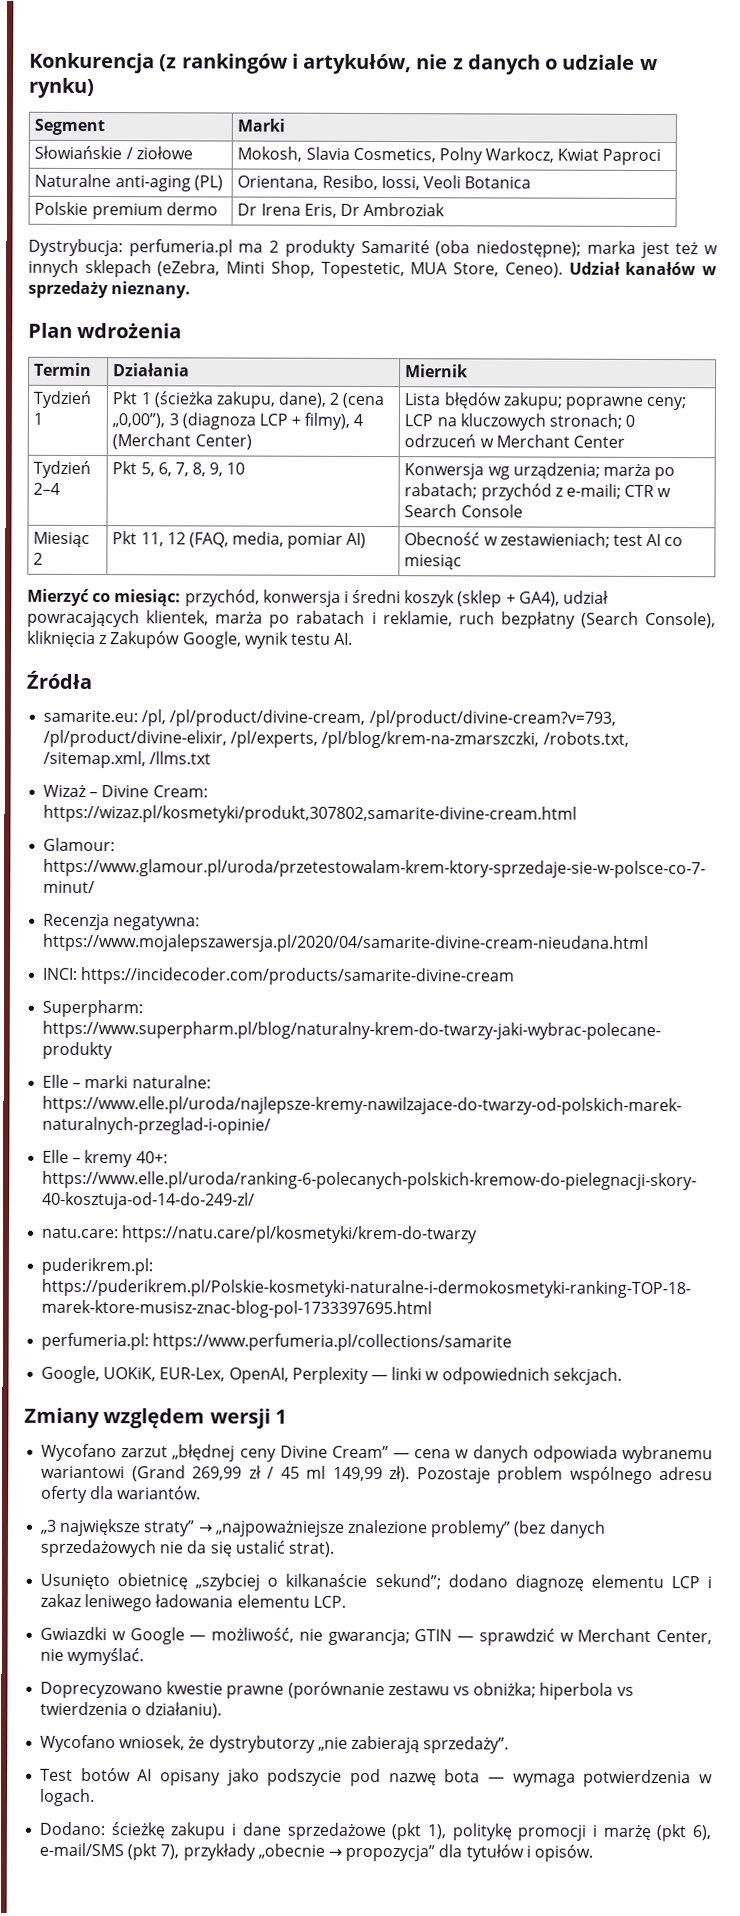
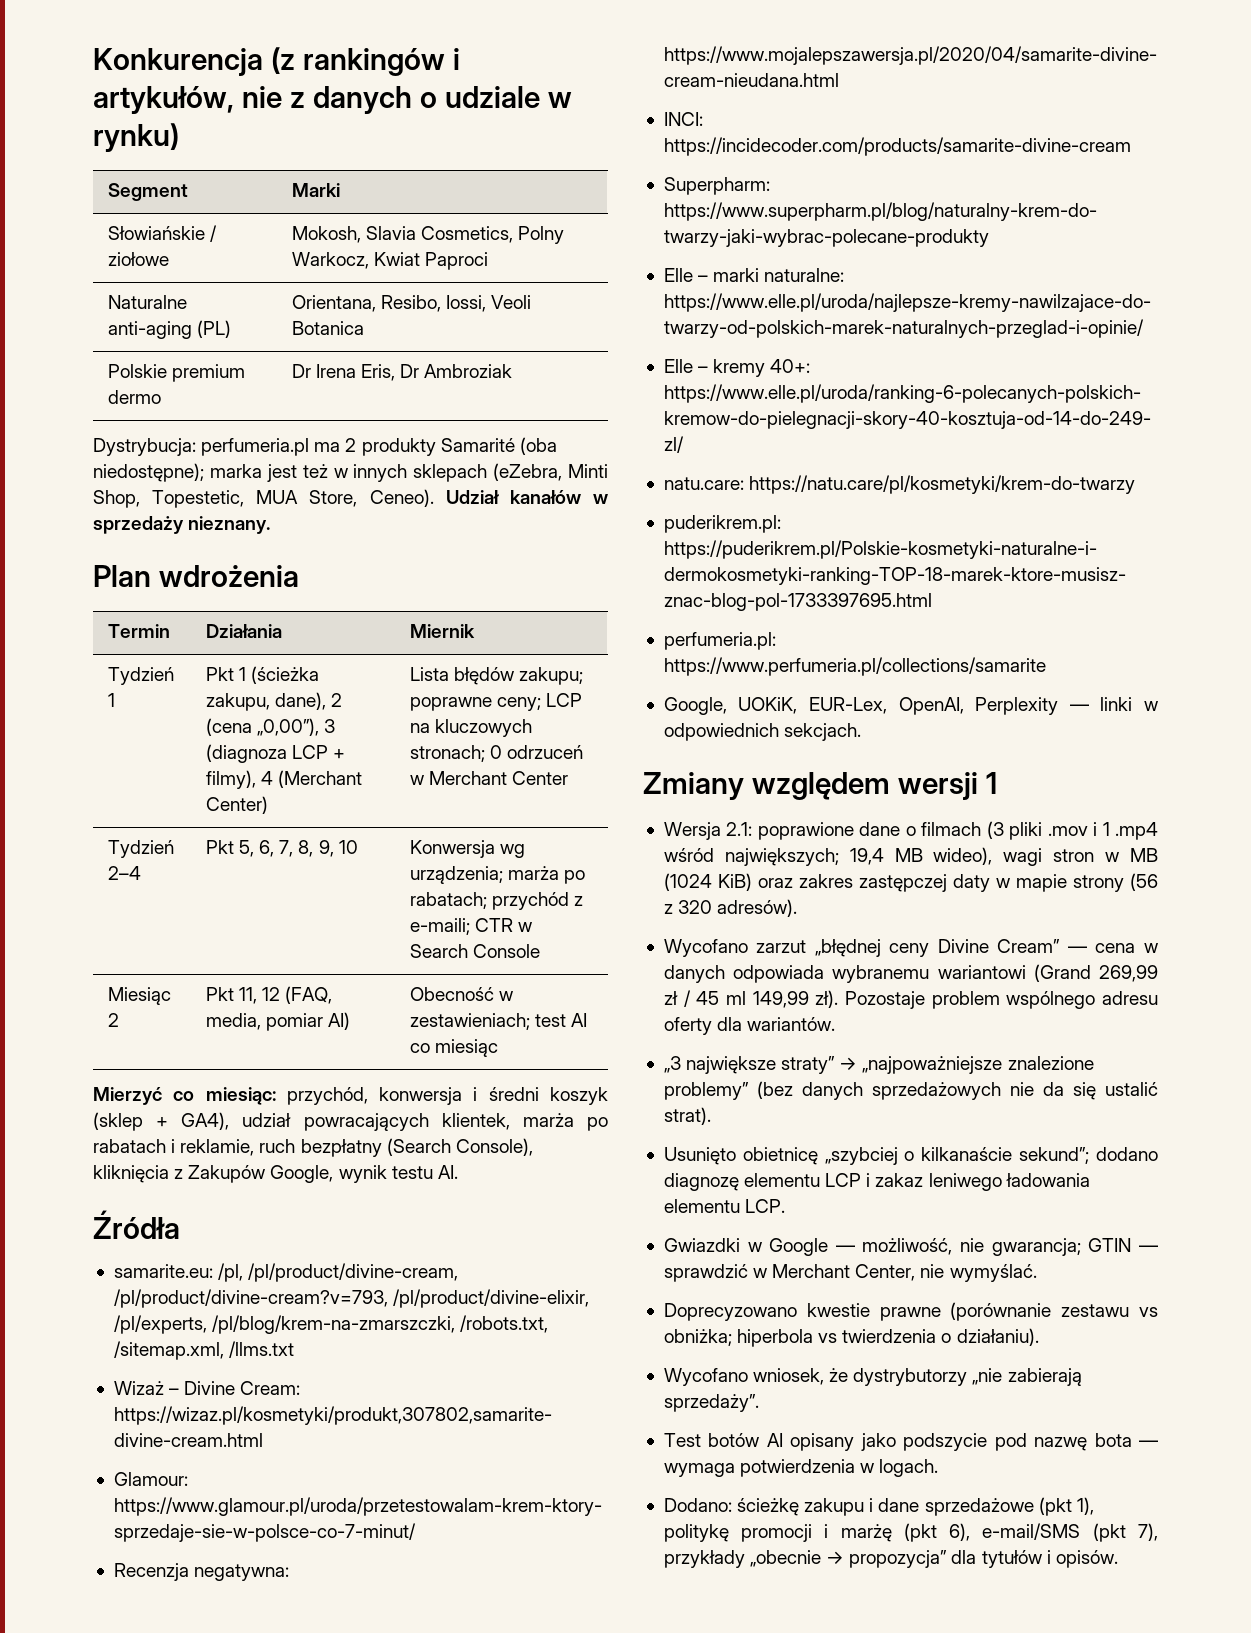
+ Wersja 2.1: poprawione dane o filmach (3 pliki .mov i 1 .mp4 wśród największych; 19,4 MB wideo), wagi stron w MB (1024 KiB) oraz zakres zastępczej daty w mapie strony (56 z 320 adresów).

